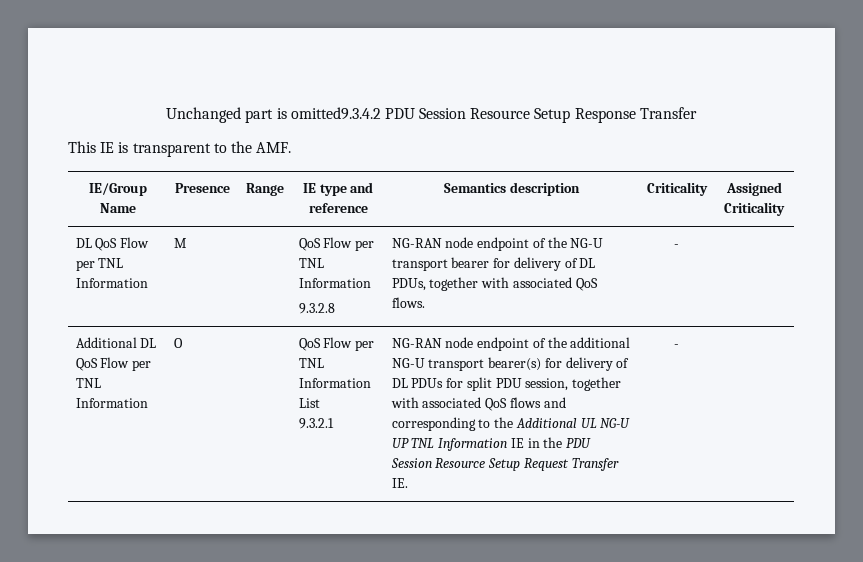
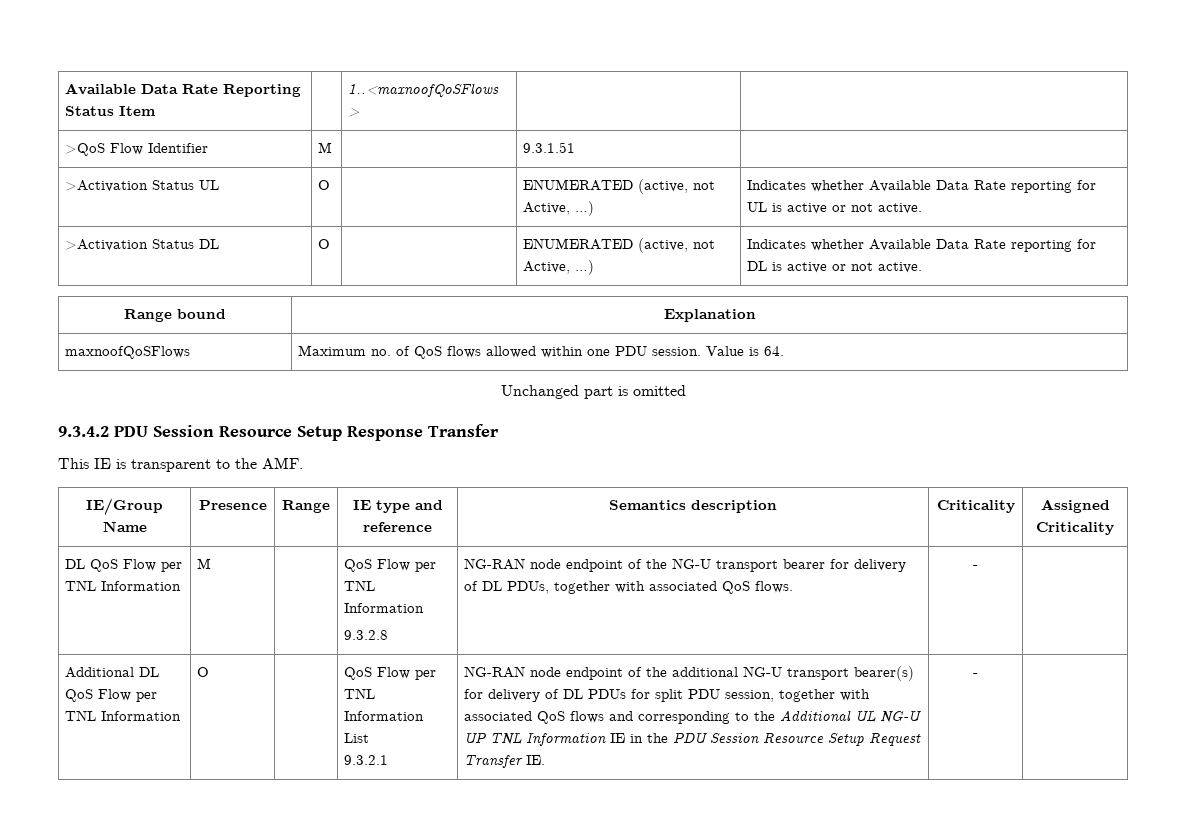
+ Available Data Rate Reporting Status Item | | 1..<maxnoofQoSFlows > | |
+ >QoS Flow Identifier | M | | 9.3.1.51 |
+ >Activation Status UL | O | | ENUMERATED (active, not Active, …) | Indicates whether Available Data Rate reporting for UL is active or not active.
+ >Activation Status DL | O | | ENUMERATED (active, not Active, …) | Indicates whether Available Data Rate reporting for DL is active or not active.
+ Range bound | Explanation
+ maxnoofQoSFlows | Maximum no. of QoS flows allowed within one PDU session. Value is 64.
- Unchanged part is omitted9.3.4.2 PDU Session Resource Setup Response Transfer
+ Unchanged part is omitted
+ 9.3.4.2 PDU Session Resource Setup Response Transfer

